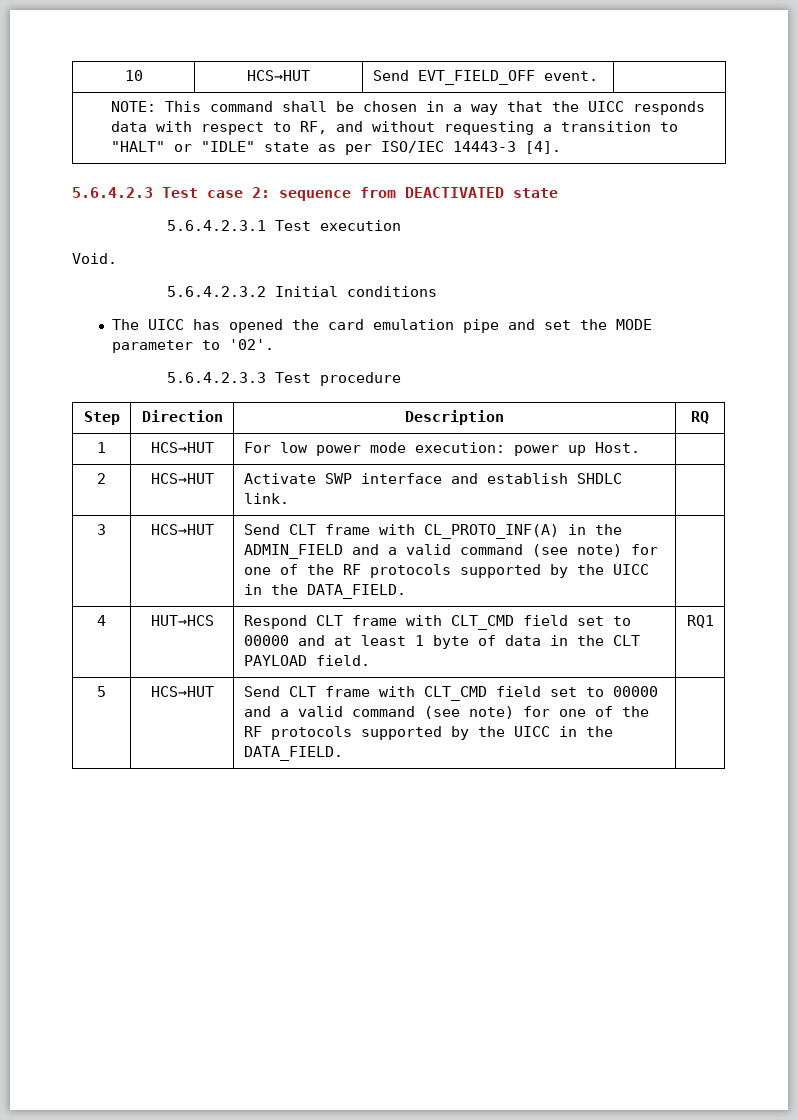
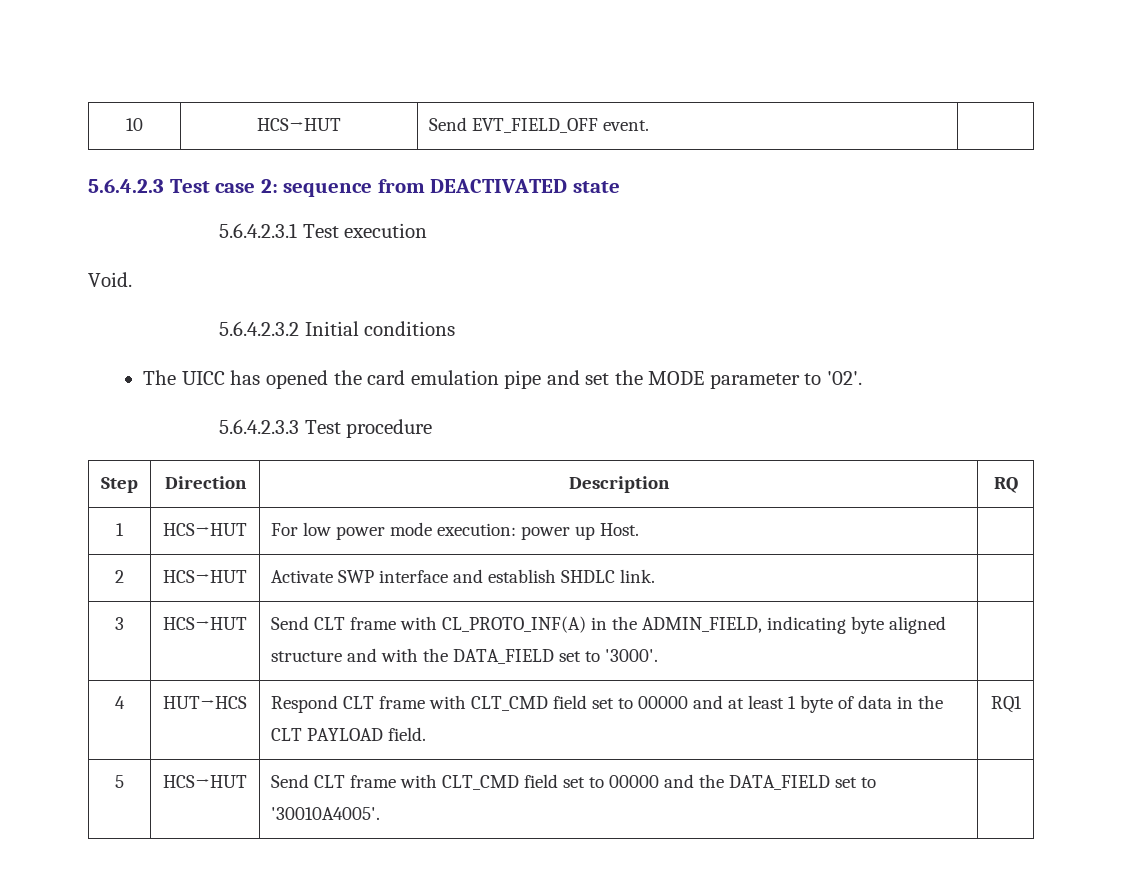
- NOTE: This command shall be chosen in a way that the UICC responds data with respect to RF, and without requesting a transition to "HALT" or "IDLE" state as per ISO/IEC 14443-3 [4].
- 3 | HCS→HUT | Send CLT frame with CL_PROTO_INF(A) in the ADMIN_FIELD and a valid command (see note) for one of the RF protocols supported by the UICC in the DATA_FIELD. |
+ 3 | HCS→HUT | Send CLT frame with CL_PROTO_INF(A) in the ADMIN_FIELD, indicating byte aligned structure and with the DATA_FIELD set to '3000'. |
- 5 | HCS→HUT | Send CLT frame with CLT_CMD field set to 00000 and a valid command (see note) for one of the RF protocols supported by the UICC in the DATA_FIELD. |
+ 5 | HCS→HUT | Send CLT frame with CLT_CMD field set to 00000 and the DATA_FIELD set to '30010A4005'. |

